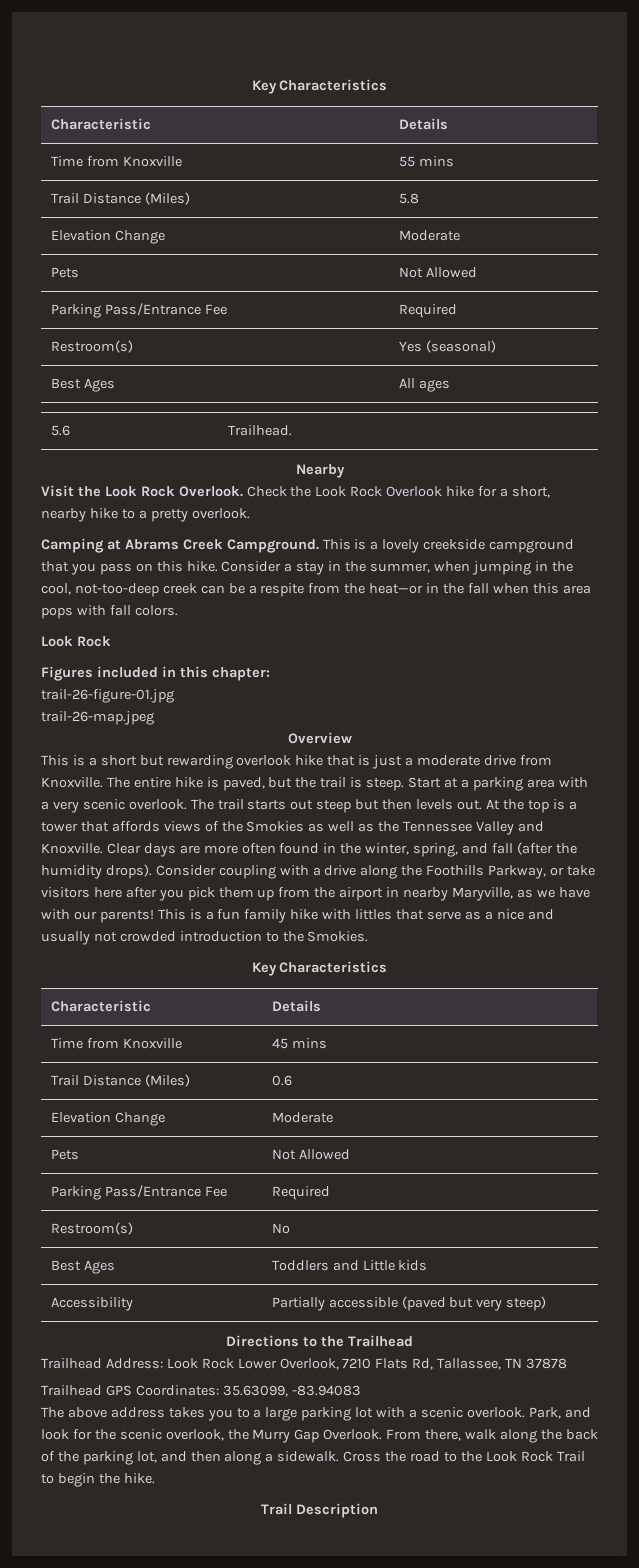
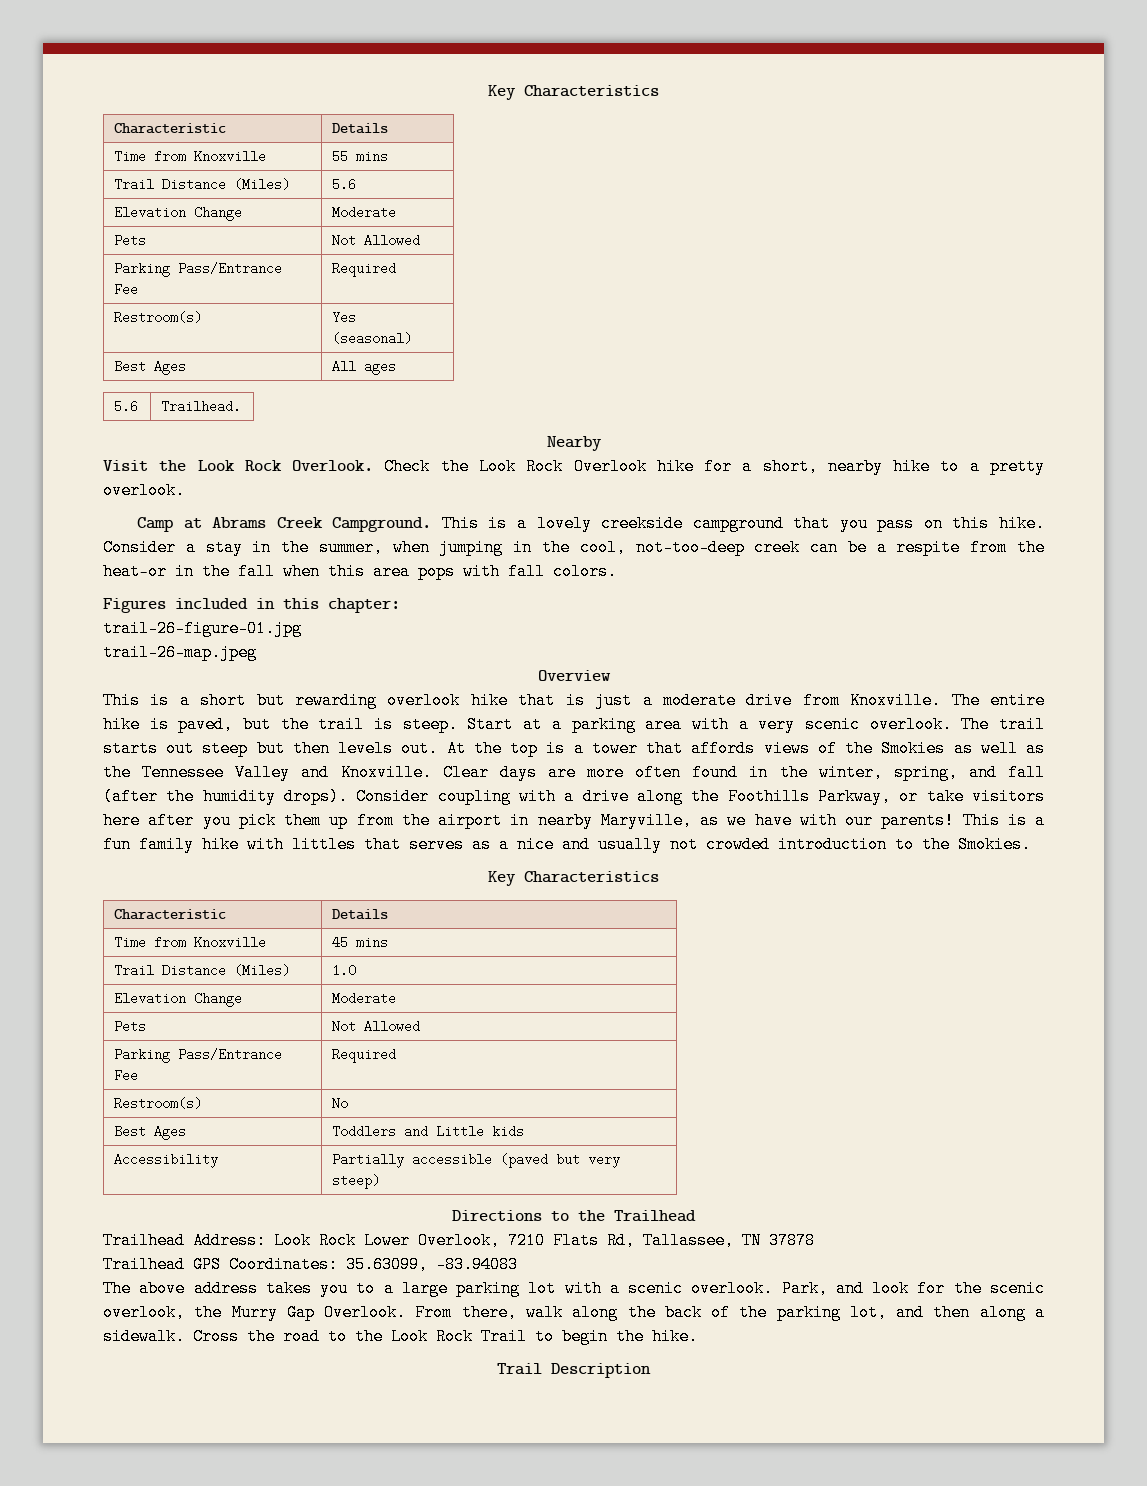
- Trail Distance (Miles) | 5.8
+ Trail Distance (Miles) | 5.6
- Camping at Abrams Creek Campground.
+ Camp at Abrams Creek Campground.
  Consider a stay in the summer, when jumping in the cool, not-too-deep creek can be a respite from the heat—or in the fall when this area pops with fall colors.
- Look Rock
- This is a fun family hike with littles that serve as a nice and usually not crowded introduction to the Smokies.
+ This is a fun family hike with littles that serves as a nice and usually not crowded introduction to the Smokies.
- Trail Distance (Miles) | 0.6
+ Trail Distance (Miles) | 1.0

